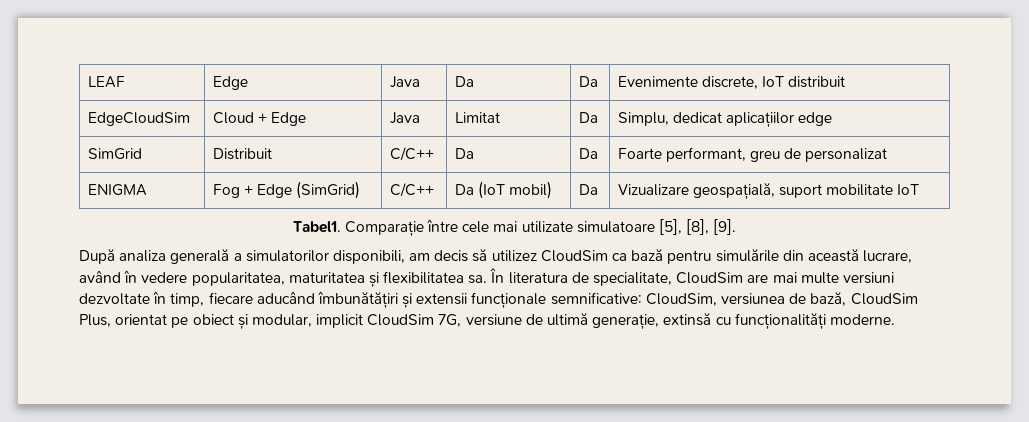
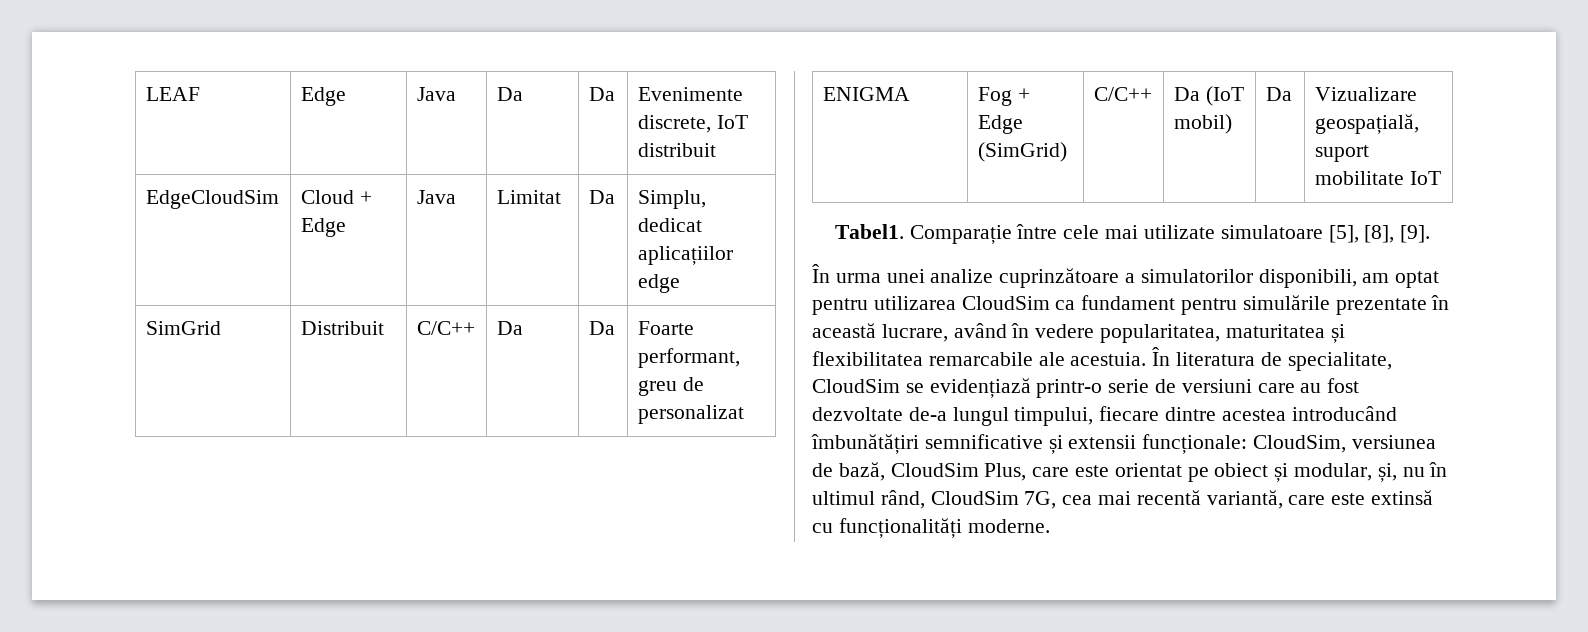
- După analiza generală a simulatorilor disponibili, am decis să utilizez CloudSim ca bază pentru simulările din această lucrare, având în vedere popularitatea, maturitatea și flexibilitatea sa.
+ În urma unei analize cuprinzătoare a simulatorilor disponibili, am optat pentru utilizarea CloudSim ca fundament pentru simulările prezentate în această lucrare, având în vedere popularitatea, maturitatea și flexibilitatea remarcabile ale acestuia.
- În literatura de specialitate, CloudSim are mai multe versiuni dezvoltate în timp, fiecare aducând îmbunătățiri și extensii funcționale semnificative: CloudSim, versiunea de bază, CloudSim Plus, orientat pe obiect și modular, implicit CloudSim 7G, versiune de ultimă generație, extinsă cu funcționalități moderne.
+ În literatura de specialitate, CloudSim se evidențiază printr-o serie de versiuni care au fost dezvoltate de-a lungul timpului, fiecare dintre acestea introducând îmbunătățiri semnificative și extensii funcționale: CloudSim, versiunea de bază, CloudSim Plus, care este orientat pe obiect și modular, și, nu în ultimul rând, CloudSim 7G, cea mai recentă variantă, care este extinsă cu funcționalități moderne.

